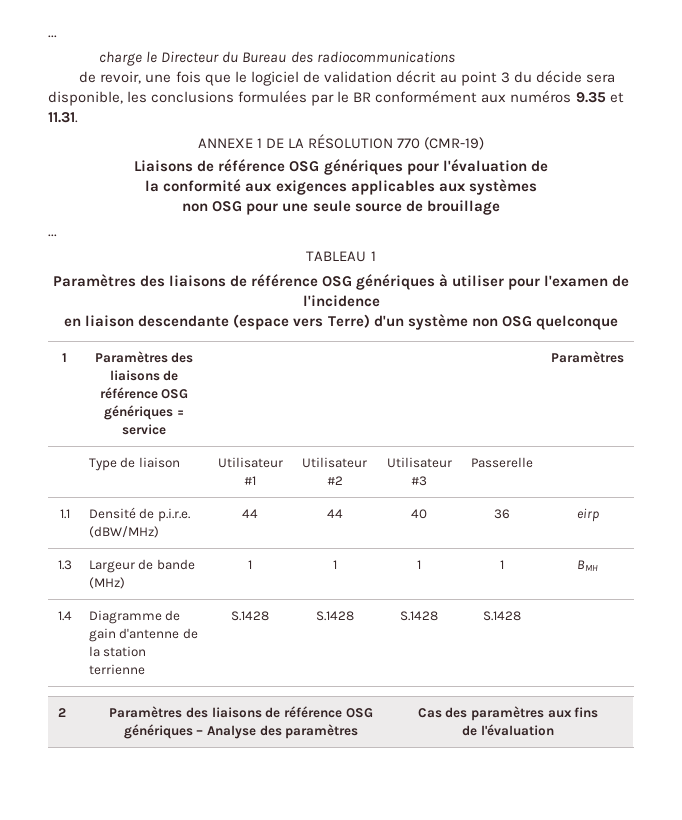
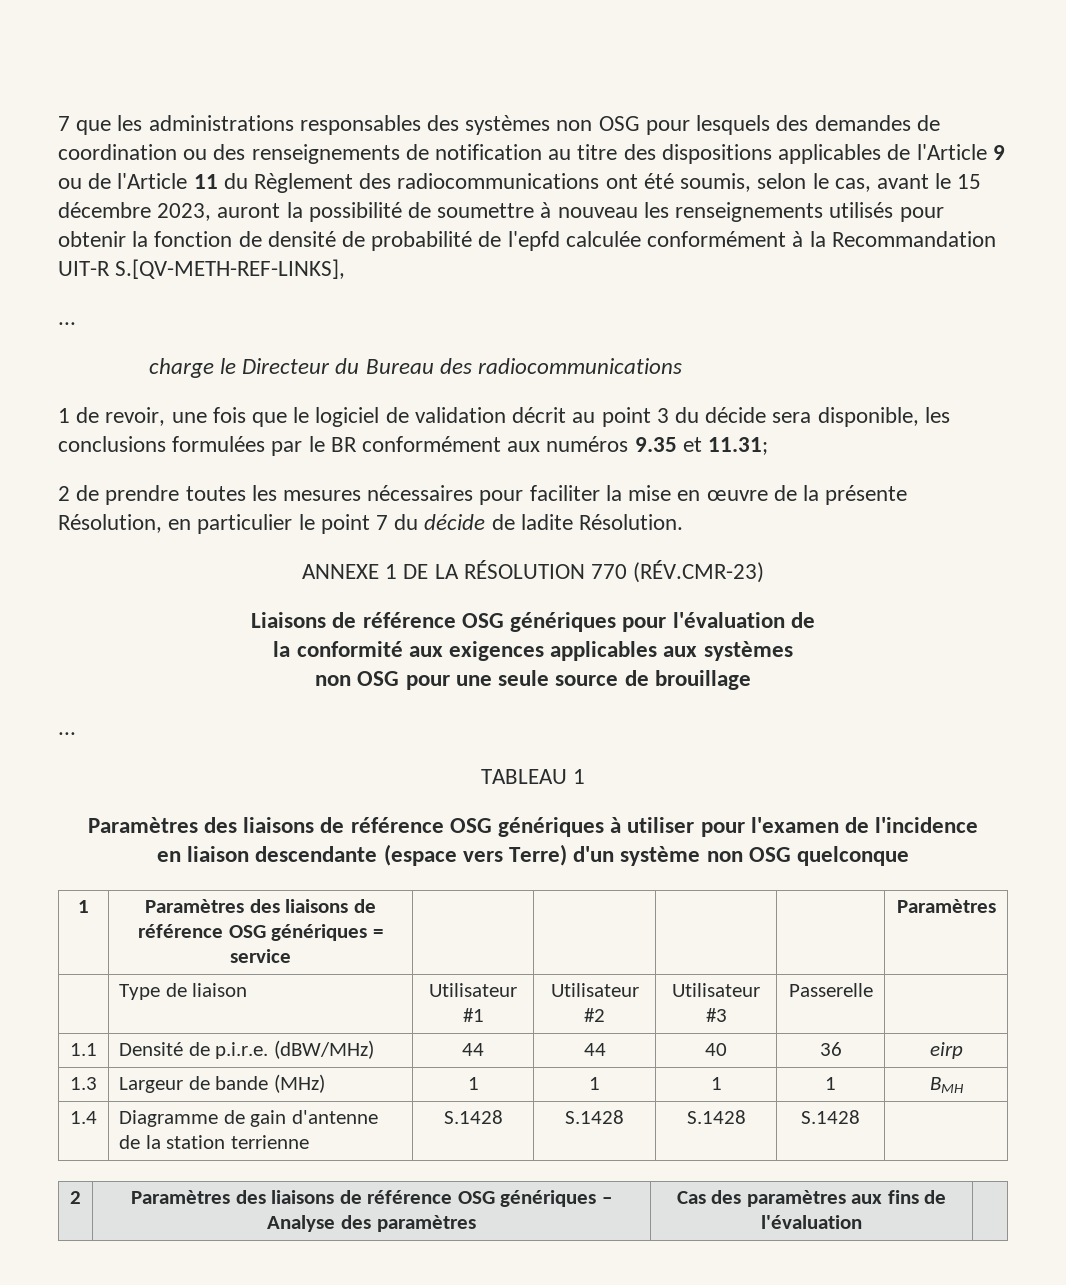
+ 7 que les administrations responsables des systèmes non OSG pour lesquels des demandes de coordination ou des renseignements de notification au titre des dispositions applicables de l'Article 9 ou de l'Article 11 du Règlement des radiocommunications ont été soumis, selon le cas, avant le 15 décembre 2023, auront la possibilité de soumettre à nouveau les renseignements utilisés pour obtenir la fonction de densité de probabilité de l'epfd calculée conformément à la Recommandation UIT-R S.[QV-METH-REF-LINKS],
- de revoir, une fois que le logiciel de validation décrit au point 3 du décide sera disponible, les conclusions formulées par le BR conformément aux numéros 9.35 et 11.31.
+ 1 de revoir, une fois que le logiciel de validation décrit au point 3 du décide sera disponible, les conclusions formulées par le BR conformément aux numéros 9.35 et 11.31;
+ 2 de prendre toutes les mesures nécessaires pour faciliter la mise en œuvre de la présente Résolution, en particulier le point 7 du décide de ladite Résolution.
- ANNEXE 1 DE LA RÉSOLUTION 770 (CMR-19)
+ ANNEXE 1 DE LA RÉSOLUTION 770 (RÉV.CMR-23)

